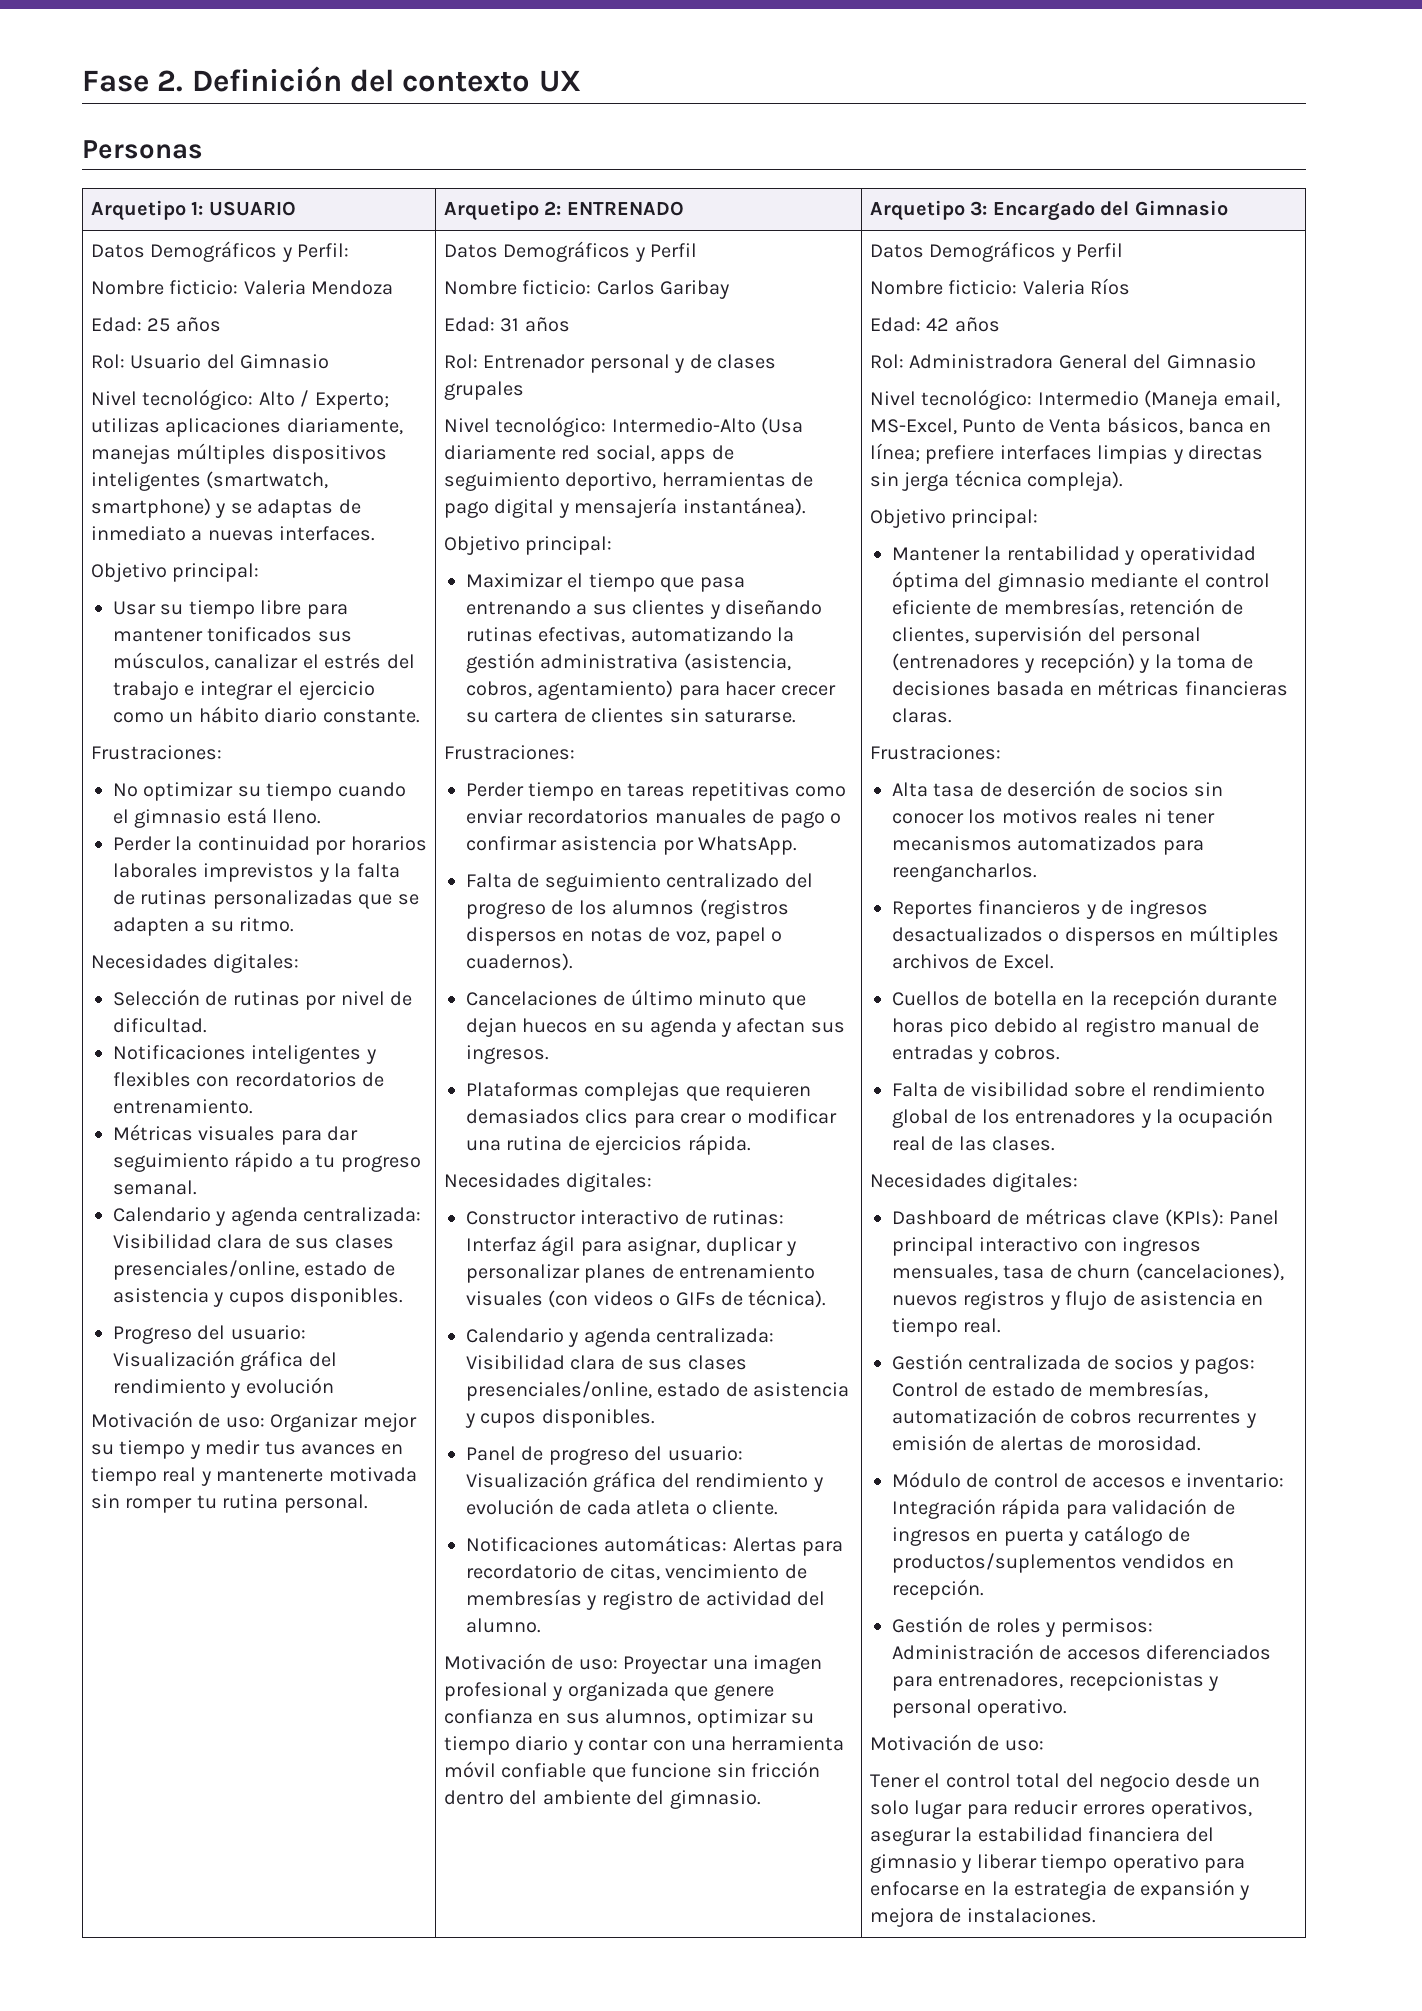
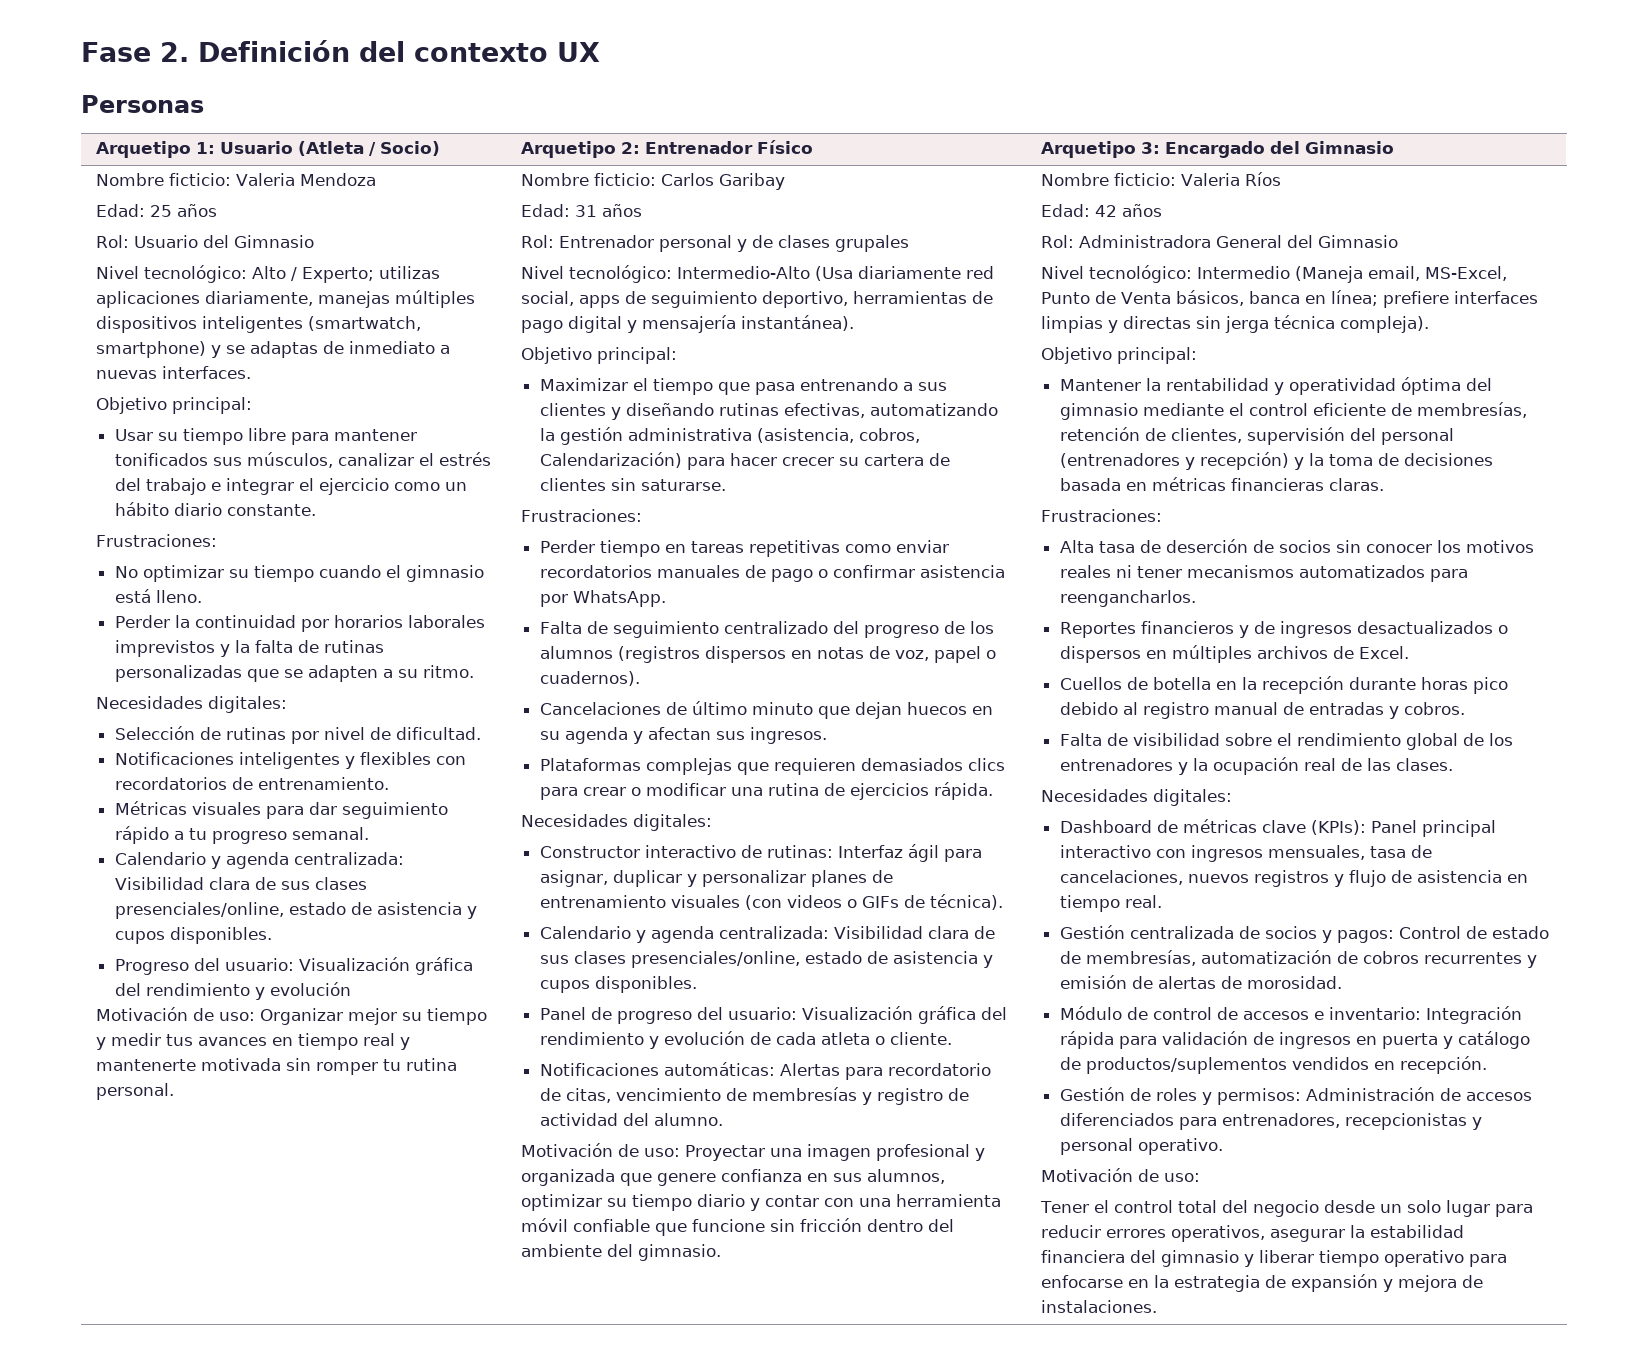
- Arquetipo 1: USUARIO | Arquetipo 2: ENTRENADO | Arquetipo 3: Encargado del Gimnasio
+ Arquetipo 1: Usuario (Atleta / Socio) | Arquetipo 2: Entrenador Físico | Arquetipo 3: Encargado del Gimnasio
- Datos Demográficos y Perfil:
- Motivación de uso: Organizar mejor su tiempo y medir tus avances en tiempo real y mantenerte motivada sin romper tu rutina personal. | Datos Demográficos y Perfil
+ Motivación de uso: Organizar mejor su tiempo y medir tus avances en tiempo real y mantenerte motivada sin romper tu rutina personal.
- Maximizar el tiempo que pasa entrenando a sus clientes y diseñando rutinas efectivas, automatizando la gestión administrativa (asistencia, cobros, agentamiento) para hacer crecer su cartera de clientes sin saturarse.
+ Maximizar el tiempo que pasa entrenando a sus clientes y diseñando rutinas efectivas, automatizando la gestión administrativa (asistencia, cobros, Calendarización) para hacer crecer su cartera de clientes sin saturarse.
- Motivación de uso: Proyectar una imagen profesional y organizada que genere confianza en sus alumnos, optimizar su tiempo diario y contar con una herramienta móvil confiable que funcione sin fricción dentro del ambiente del gimnasio. | Datos Demográficos y Perfil
+ Motivación de uso: Proyectar una imagen profesional y organizada que genere confianza en sus alumnos, optimizar su tiempo diario y contar con una herramienta móvil confiable que funcione sin fricción dentro del ambiente del gimnasio.
- Dashboard de métricas clave (KPIs): Panel principal interactivo con ingresos mensuales, tasa de churn (cancelaciones), nuevos registros y flujo de asistencia en tiempo real.
+ Dashboard de métricas clave (KPIs): Panel principal interactivo con ingresos mensuales, tasa de cancelaciones, nuevos registros y flujo de asistencia en tiempo real.

